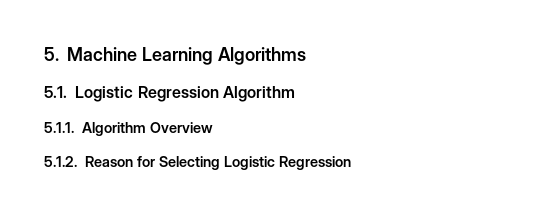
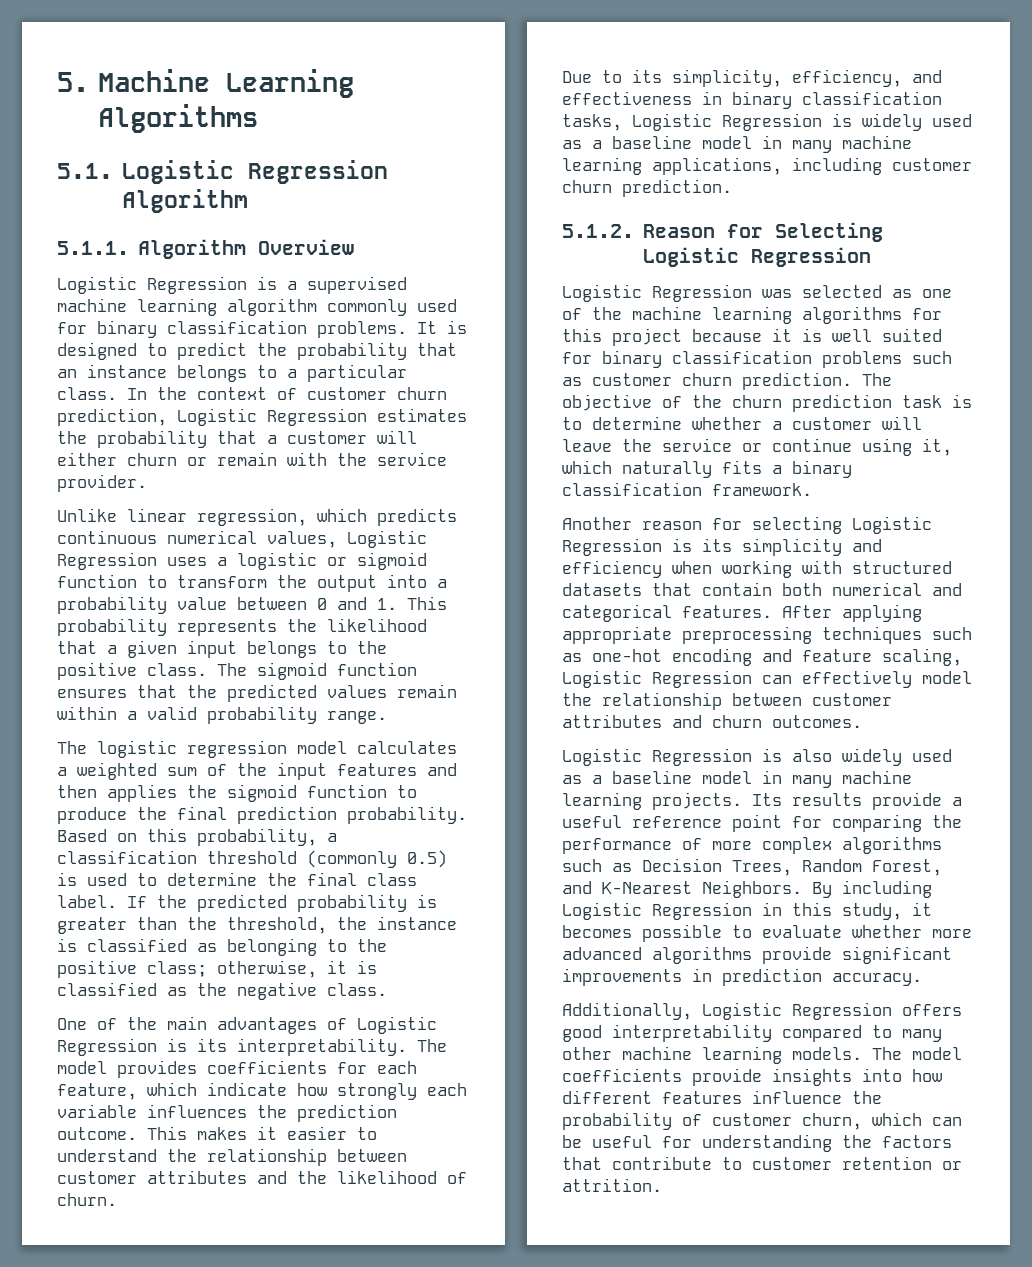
+ Logistic Regression is a supervised machine learning algorithm commonly used for binary classification problems. It is designed to predict the probability that an instance belongs to a particular class. In the context of customer churn prediction, Logistic Regression estimates the probability that a customer will either churn or remain with the service provider.
+ Unlike linear regression, which predicts continuous numerical values, Logistic Regression uses a logistic or sigmoid function to transform the output into a probability value between 0 and 1. This probability represents the likelihood that a given input belongs to the positive class. The sigmoid function ensures that the predicted values remain within a valid probability range.
+ The logistic regression model calculates a weighted sum of the input features and then applies the sigmoid function to produce the final prediction probability. Based on this probability, a classification threshold (commonly 0.5) is used to determine the final class label. If the predicted probability is greater than the threshold, the instance is classified as belonging to the positive class; otherwise, it is classified as the negative class.
+ One of the main advantages of Logistic Regression is its interpretability. The model provides coefficients for each feature, which indicate how strongly each variable influences the prediction outcome. This makes it easier to understand the relationship between customer attributes and the likelihood of churn.
+ Due to its simplicity, efficiency, and effectiveness in binary classification tasks, Logistic Regression is widely used as a baseline model in many machine learning applications, including customer churn prediction.
+ Logistic Regression was selected as one of the machine learning algorithms for this project because it is well suited for binary classification problems such as customer churn prediction. The objective of the churn prediction task is to determine whether a customer will leave the service or continue using it, which naturally fits a binary classification framework.
+ Another reason for selecting Logistic Regression is its simplicity and efficiency when working with structured datasets that contain both numerical and categorical features. After applying appropriate preprocessing techniques such as one-hot encoding and feature scaling, Logistic Regression can effectively model the relationship between customer attributes and churn outcomes.
+ Logistic Regression is also widely used as a baseline model in many machine learning projects. Its results provide a useful reference point for comparing the performance of more complex algorithms such as Decision Trees, Random Forest, and K-Nearest Neighbors. By including Logistic Regression in this study, it becomes possible to evaluate whether more advanced algorithms provide significant improvements in prediction accuracy.
+ Additionally, Logistic Regression offers good interpretability compared to many other machine learning models. The model coefficients provide insights into how different features influence the probability of customer churn, which can be useful for understanding the factors that contribute to customer retention or attrition.

